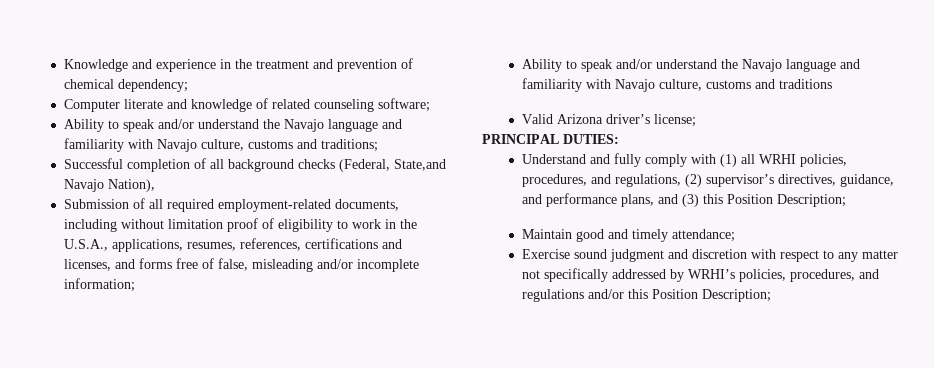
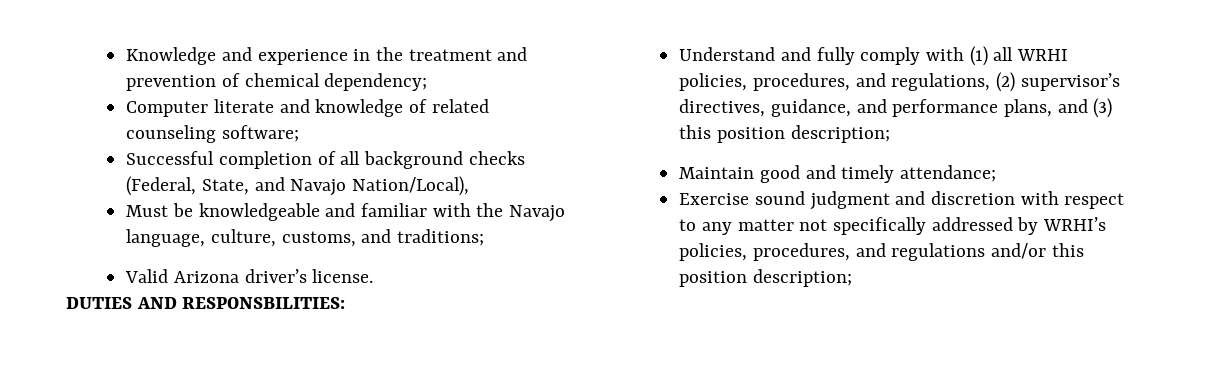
- Ability to speak and/or understand the Navajo language and familiarity with Navajo culture, customs and traditions;
- Successful completion of all background checks (Federal, State,and Navajo Nation),
- Submission of all required employment-related documents, including without limitation proof of eligibility to work in the U.S.A., applications, resumes, references, certifications and licenses, and forms free of false, misleading and/or incomplete information;
- Ability to speak and/or understand the Navajo language and familiarity with Navajo culture, customs and traditions
+ Successful completion of all background checks (Federal, State, and Navajo Nation/Local),
+ Must be knowledgeable and familiar with the Navajo language, culture, customs, and traditions;
- Valid Arizona driver’s license;
- PRINCIPAL DUTIES:
+ Valid Arizona driver’s license.
+ DUTIES AND RESPONSBILITIES:
- Understand and fully comply with (1) all WRHI policies, procedures, and regulations, (2) supervisor’s directives, guidance, and performance plans, and (3) this Position Description;
+ Understand and fully comply with (1) all WRHI policies, procedures, and regulations, (2) supervisor’s directives, guidance, and performance plans, and (3) this position description;
- Exercise sound judgment and discretion with respect to any matter not specifically addressed by WRHI’s policies, procedures, and regulations and/or this Position Description;
+ Exercise sound judgment and discretion with respect to any matter not specifically addressed by WRHI’s policies, procedures, and regulations and/or this position description;

